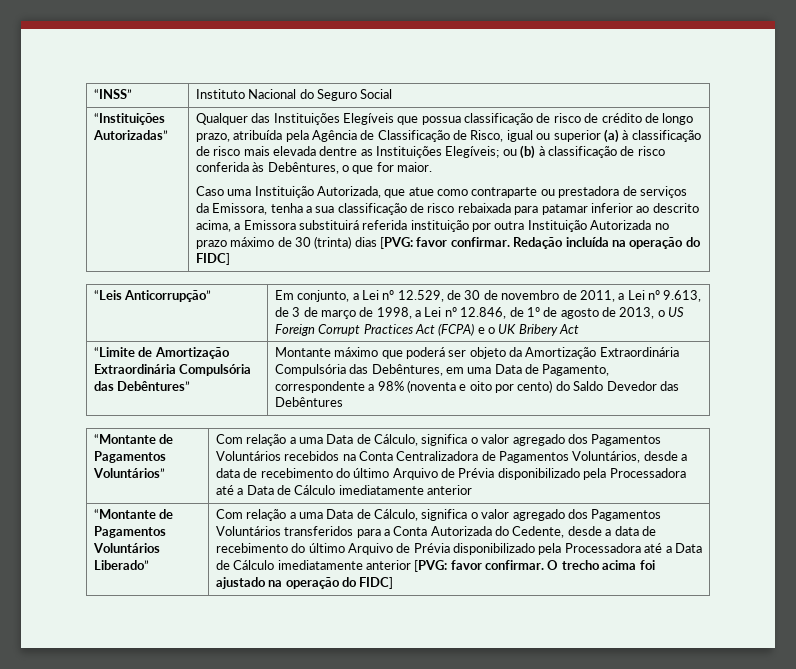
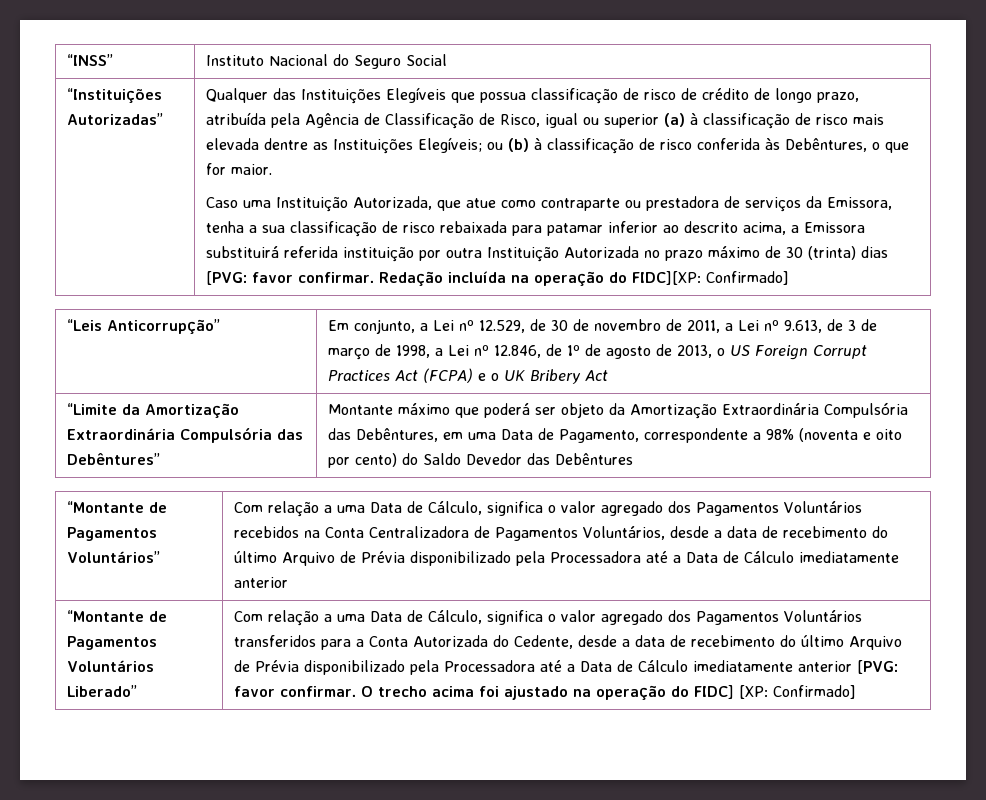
- Redação incluída na operação do FIDC]
+ Redação incluída na operação do FIDC][XP: Confirmado]
- “Limite de Amortização Extraordinária Compulsória das Debêntures” | Montante máximo que poderá ser objeto da Amortização Extraordinária Compulsória das Debêntures, em uma Data de Pagamento, correspondente a 98% (noventa e oito por cento) do Saldo Devedor das Debêntures
+ “Limite da Amortização Extraordinária Compulsória das Debêntures” | Montante máximo que poderá ser objeto da Amortização Extraordinária Compulsória das Debêntures, em uma Data de Pagamento, correspondente a 98% (noventa e oito por cento) do Saldo Devedor das Debêntures
- O trecho acima foi ajustado na operação do FIDC]
+ O trecho acima foi ajustado na operação do FIDC] [XP: Confirmado]

